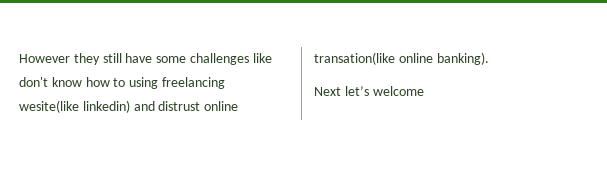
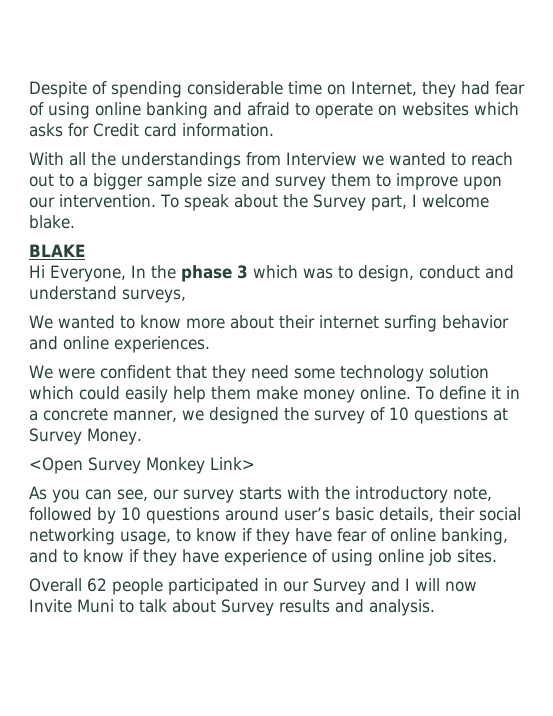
- However they still have some challenges like don't know how to using freelancing wesite(like linkedin) and distrust online transation(like online banking).
- Next let’s welcome
+ Despite of spending considerable time on Internet, they had fear of using online banking and afraid to operate on websites which asks for Credit card information.
+ With all the understandings from Interview we wanted to reach out to a bigger sample size and survey them to improve upon our intervention. To speak about the Survey part, I welcome blake.
+ BLAKE
+ Hi Everyone, In the phase 3 which was to design, conduct and understand surveys,
+ We wanted to know more about their internet surfing behavior and online experiences.
+ We were confident that they need some technology solution which could easily help them make money online. To define it in a concrete manner, we designed the survey of 10 questions at Survey Money.
+ <Open Survey Monkey Link>
+ As you can see, our survey starts with the introductory note, followed by 10 questions around user’s basic details, their social networking usage, to know if they have fear of online banking, and to know if they have experience of using online job sites.
+ Overall 62 people participated in our Survey and I will now Invite Muni to talk about Survey results and analysis.

